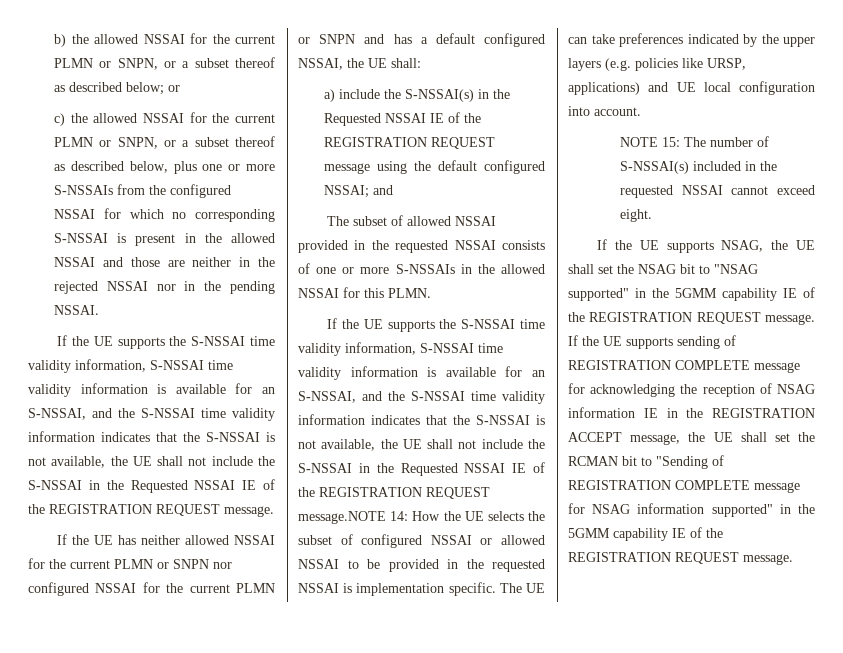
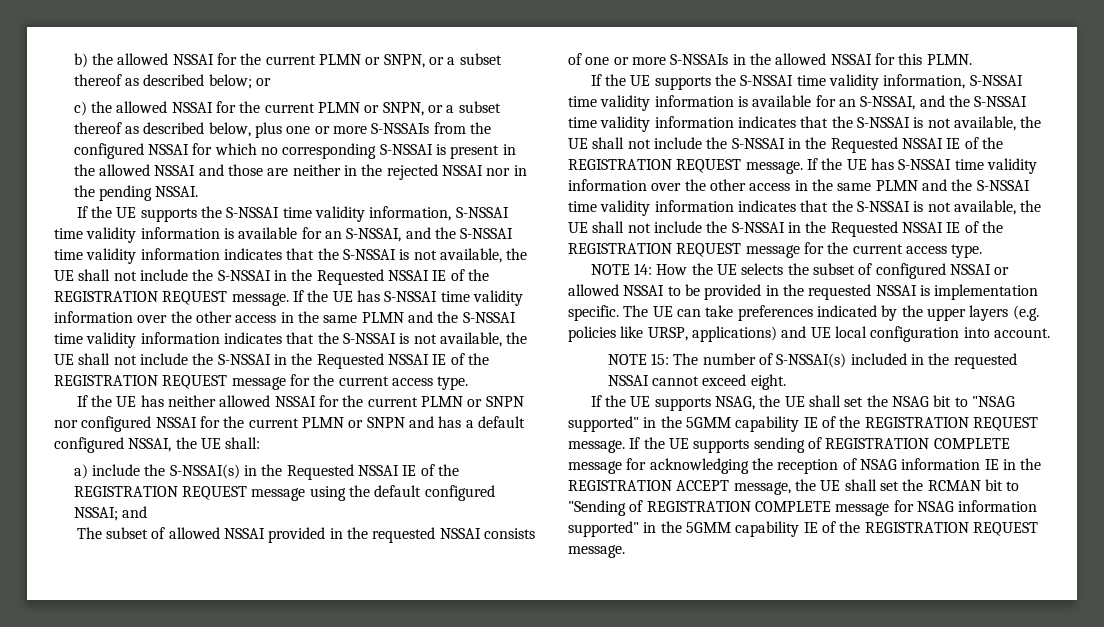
  c) the allowed NSSAI for the current PLMN or SNPN, or a subset thereof as described below, plus one or more S-NSSAIs from the configured NSSAI for which no corresponding S-NSSAI is present in the allowed NSSAI and those are neither in the rejected NSSAI nor in the pending NSSAI.
- If the UE supports the S-NSSAI time validity information, S-NSSAI time validity information is available for an S-NSSAI, and the S-NSSAI time validity information indicates that the S-NSSAI is not available, the UE shall not include the S-NSSAI in the Requested NSSAI IE of the REGISTRATION REQUEST message.
+ If the UE supports the S-NSSAI time validity information, S-NSSAI time validity information is available for an S-NSSAI, and the S-NSSAI time validity information indicates that the S-NSSAI is not available, the UE shall not include the S-NSSAI in the Requested NSSAI IE of the REGISTRATION REQUEST message. If the UE has S-NSSAI time validity information over the other access in the same PLMN and the S-NSSAI time validity information indicates that the S-NSSAI is not available, the UE shall not include the S-NSSAI in the Requested NSSAI IE of the REGISTRATION REQUEST message for the current access type.
  The subset of allowed NSSAI provided in the requested NSSAI consists of one or more S-NSSAIs in the allowed NSSAI for this PLMN.
- If the UE supports the S-NSSAI time validity information, S-NSSAI time validity information is available for an S-NSSAI, and the S-NSSAI time validity information indicates that the S-NSSAI is not available, the UE shall not include the S-NSSAI in the Requested NSSAI IE of the REGISTRATION REQUEST message.NOTE 14:
+ If the UE supports the S-NSSAI time validity information, S-NSSAI time validity information is available for an S-NSSAI, and the S-NSSAI time validity information indicates that the S-NSSAI is not available, the UE shall not include the S-NSSAI in the Requested NSSAI IE of the REGISTRATION REQUEST message. If the UE has S-NSSAI time validity information over the other access in the same PLMN and the S-NSSAI time validity information indicates that the S-NSSAI is not available, the UE shall not include the S-NSSAI in the Requested NSSAI IE of the REGISTRATION REQUEST message for the current access type.
+ NOTE 14:

